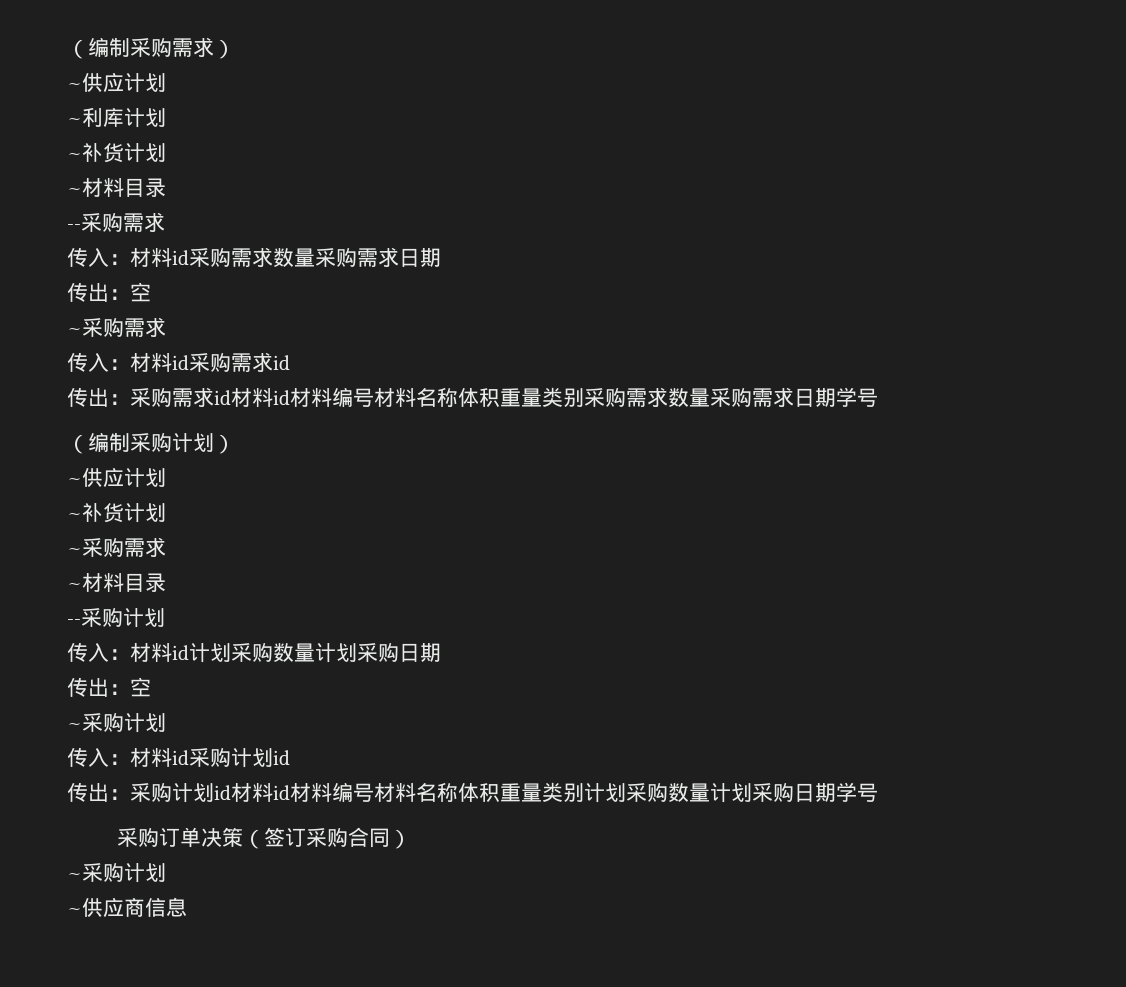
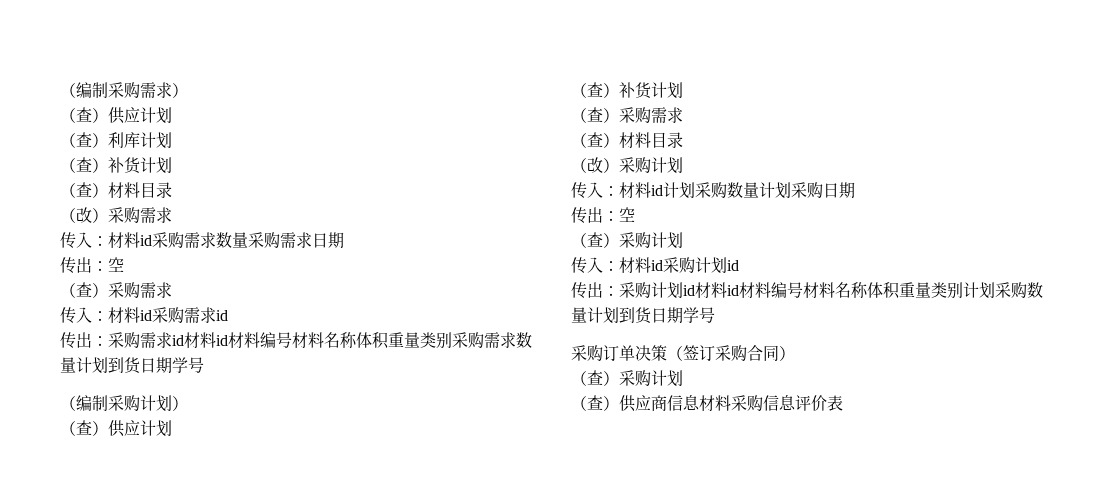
  （编制采购需求）
- ~供应计划
- ~利库计划
- ~补货计划
- ~材料目录
- --采购需求
+ （查）供应计划
+ （查）利库计划
+ （查）补货计划
+ （查）材料目录
+ （改）采购需求
  传入：材料id采购需求数量采购需求日期
  传出：空
- ~采购需求
+ （查）采购需求
- 传出：采购需求id材料id材料编号材料名称体积重量类别采购需求数量采购需求日期学号
+ 传出：采购需求id材料id材料编号材料名称体积重量类别采购需求数量计划到货日期学号
  （编制采购计划）
- ~供应计划
- ~补货计划
- ~采购需求
- ~材料目录
- --采购计划
+ （查）供应计划
+ （查）补货计划
+ （查）采购需求
+ （查）材料目录
+ （改）采购计划
  传入：材料id计划采购数量计划采购日期
  传出：空
- ~采购计划
+ （查）采购计划
- 传出：采购计划id材料id材料编号材料名称体积重量类别计划采购数量计划采购日期学号
+ 传出：采购计划id材料id材料编号材料名称体积重量类别计划采购数量计划到货日期学号
  采购订单决策（签订采购合同）
- ~采购计划
- ~供应商信息
+ （查）采购计划
+ （查）供应商信息材料采购信息评价表

